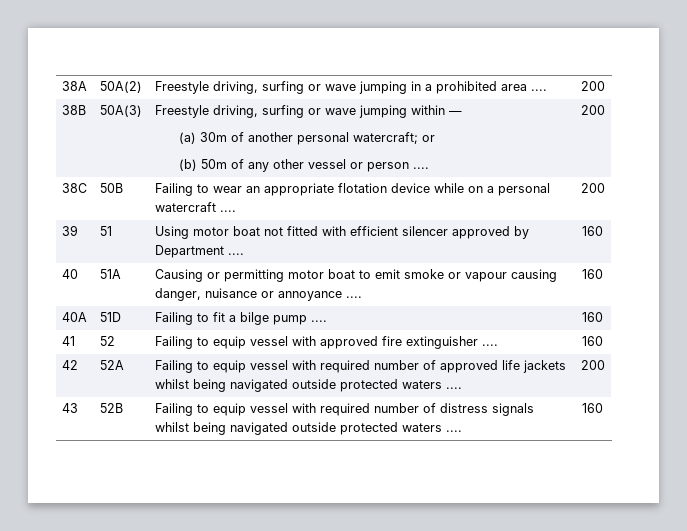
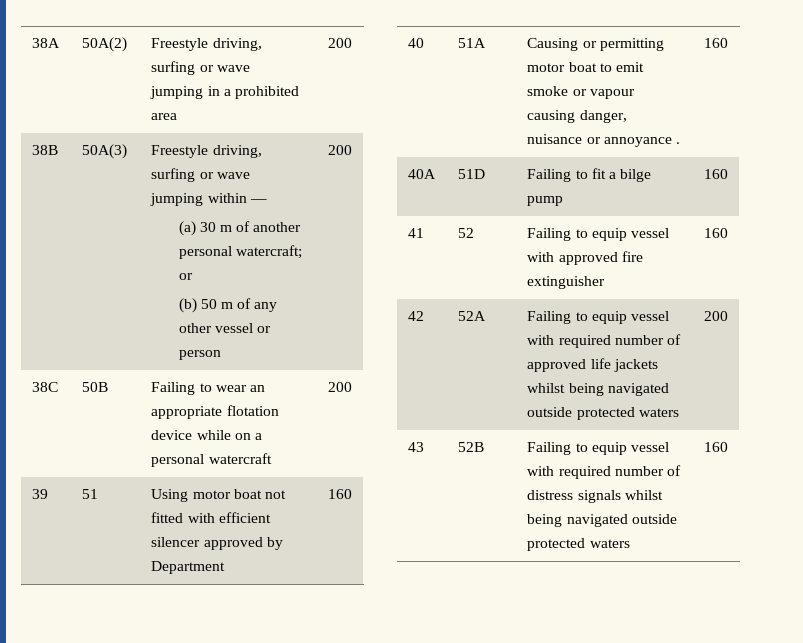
- 38A | 50A(2) | Freestyle driving, surfing or wave jumping in a prohibited area .... | 200
+ 38A | 50A(2) | Freestyle driving, surfing or wave jumping in a prohibited area | 200
  38B | 50A(3) | Freestyle driving, surfing or wave jumping within —
- (a) 30m of another personal watercraft; or
- (b) 50m of any other vessel or person .... | 200
+ (a) 30 m of another personal watercraft; or
+ (b) 50 m of any other vessel or person | 200
- 38C | 50B | Failing to wear an appropriate flotation device while on a personal watercraft .... | 200
+ 38C | 50B | Failing to wear an appropriate flotation device while on a personal watercraft | 200
- 39 | 51 | Using motor boat not fitted with efficient silencer approved by Department .... | 160
+ 39 | 51 | Using motor boat not fitted with efficient silencer approved by Department | 160
- 40 | 51A | Causing or permitting motor boat to emit smoke or vapour causing danger, nuisance or annoyance .... | 160
+ 40 | 51A | Causing or permitting motor boat to emit smoke or vapour causing danger, nuisance or annoyance . | 160
- 40A | 51D | Failing to fit a bilge pump .... | 160
+ 40A | 51D | Failing to fit a bilge pump | 160
- 41 | 52 | Failing to equip vessel with approved fire extinguisher .... | 160
+ 41 | 52 | Failing to equip vessel with approved fire extinguisher | 160
- 42 | 52A | Failing to equip vessel with required number of approved life jackets whilst being navigated outside protected waters .... | 200
+ 42 | 52A | Failing to equip vessel with required number of approved life jackets whilst being navigated outside protected waters | 200
- 43 | 52B | Failing to equip vessel with required number of distress signals whilst being navigated outside protected waters .... | 160
+ 43 | 52B | Failing to equip vessel with required number of distress signals whilst being navigated outside protected waters | 160

